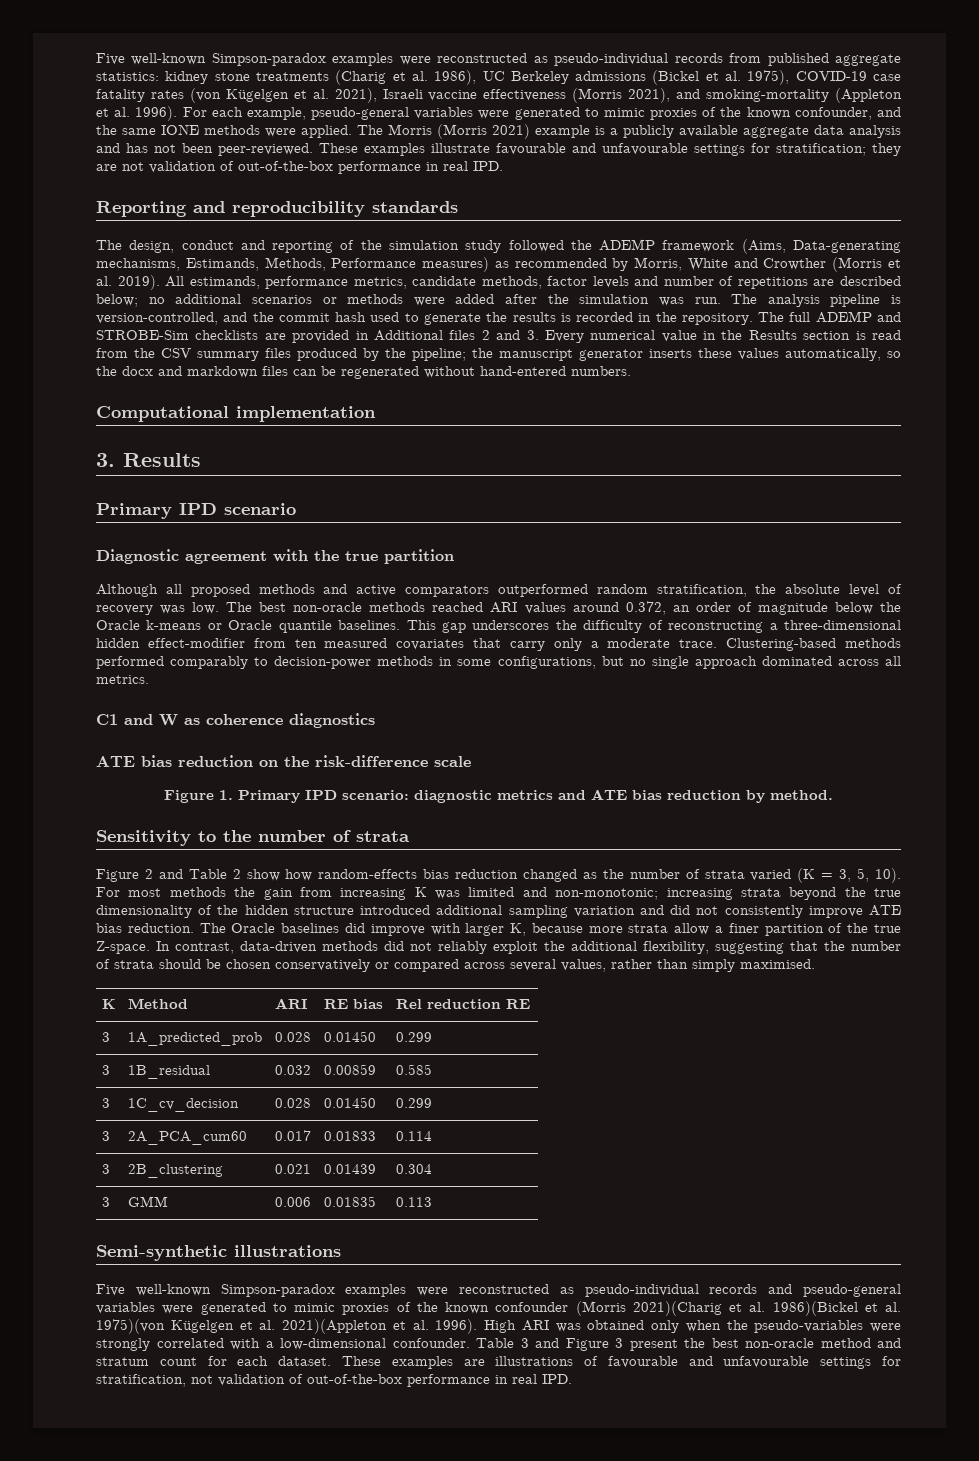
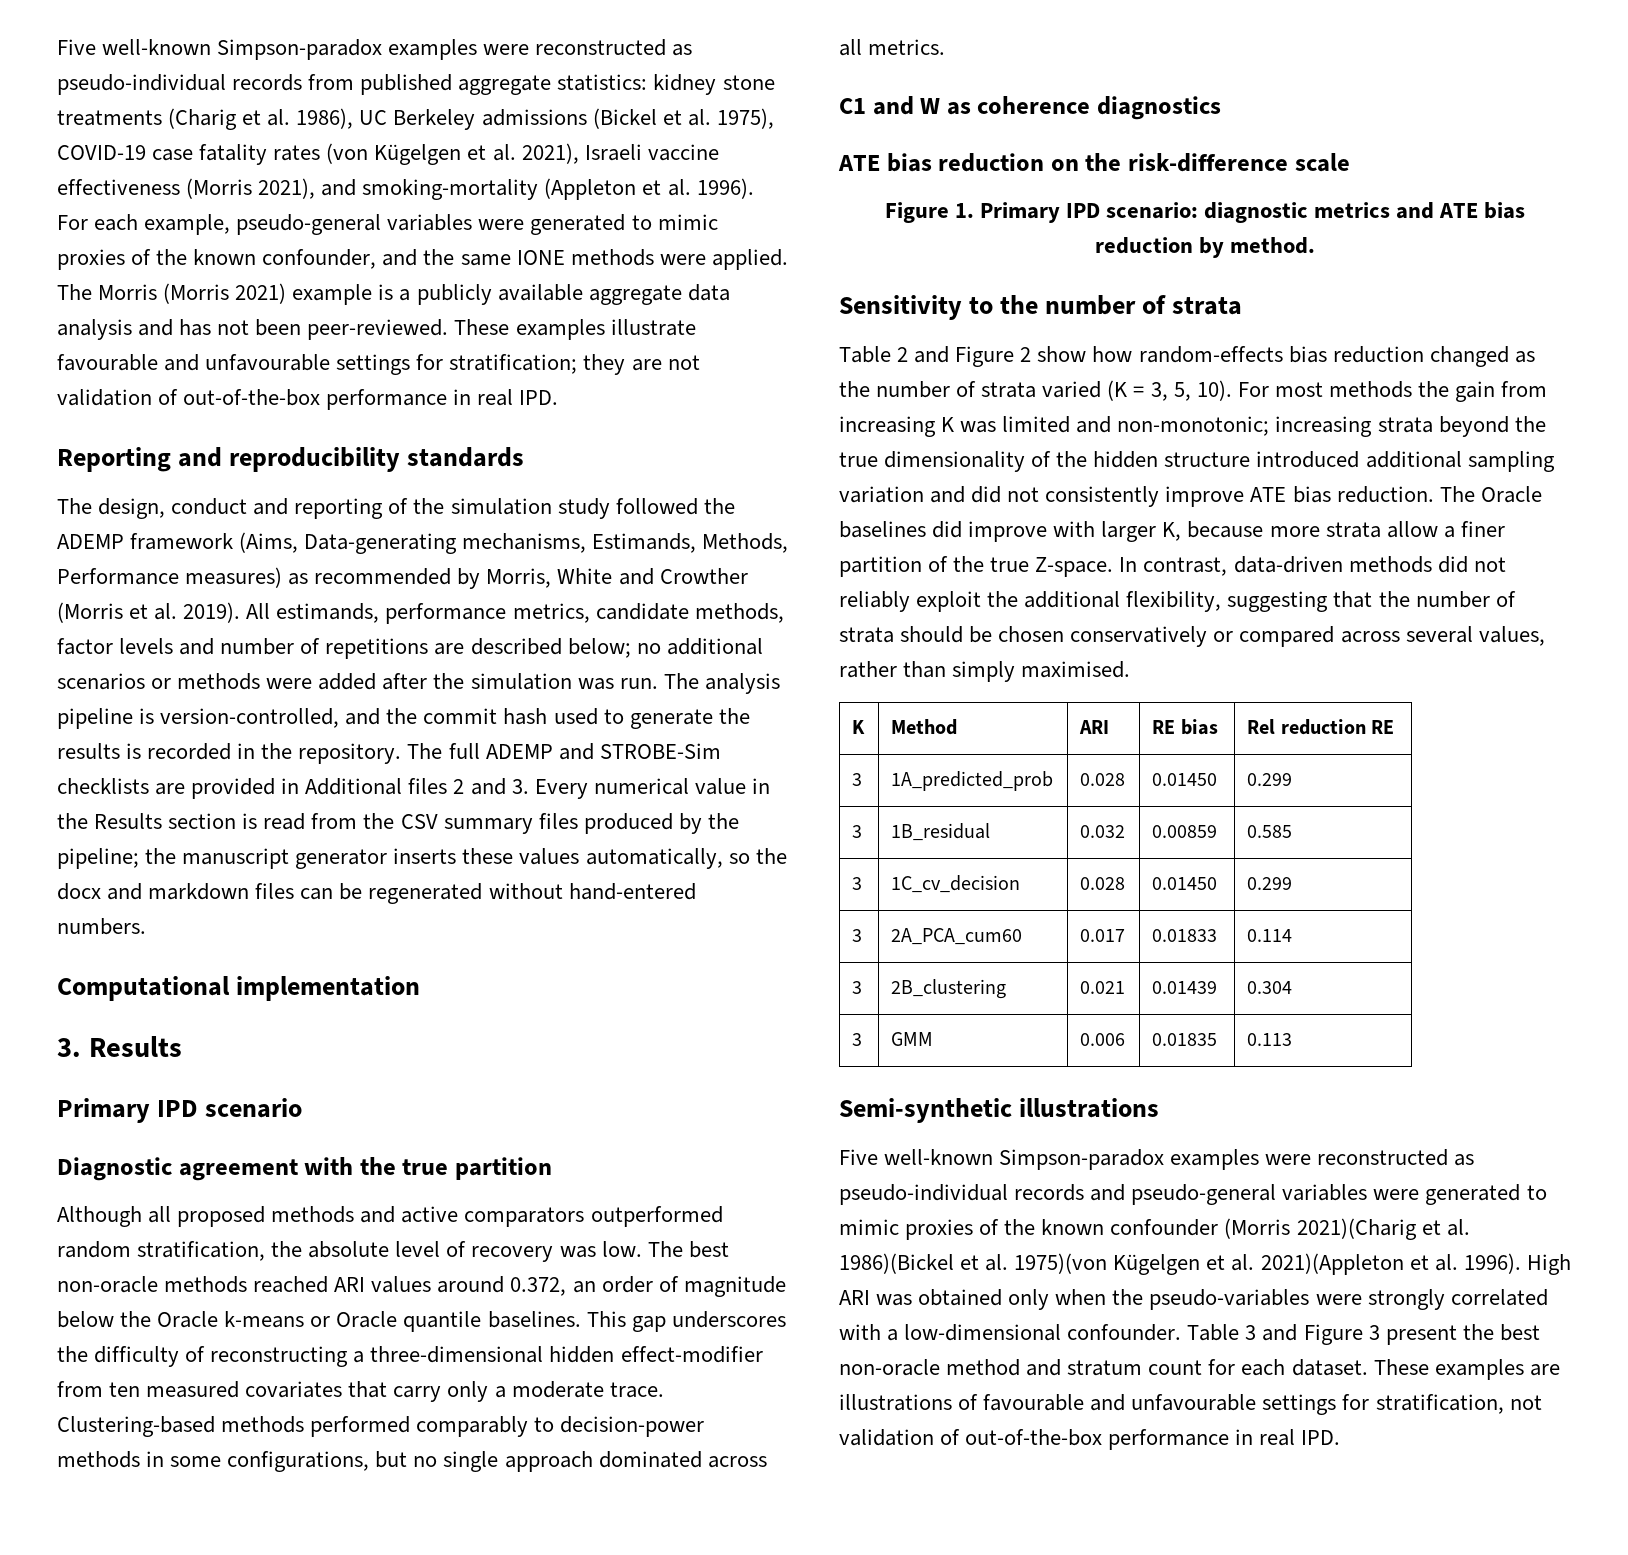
- Figure 2 and Table 2 show how random-effects bias reduction changed as the number of strata varied (K = 3, 5, 10).
+ Table 2 and Figure 2 show how random-effects bias reduction changed as the number of strata varied (K = 3, 5, 10).

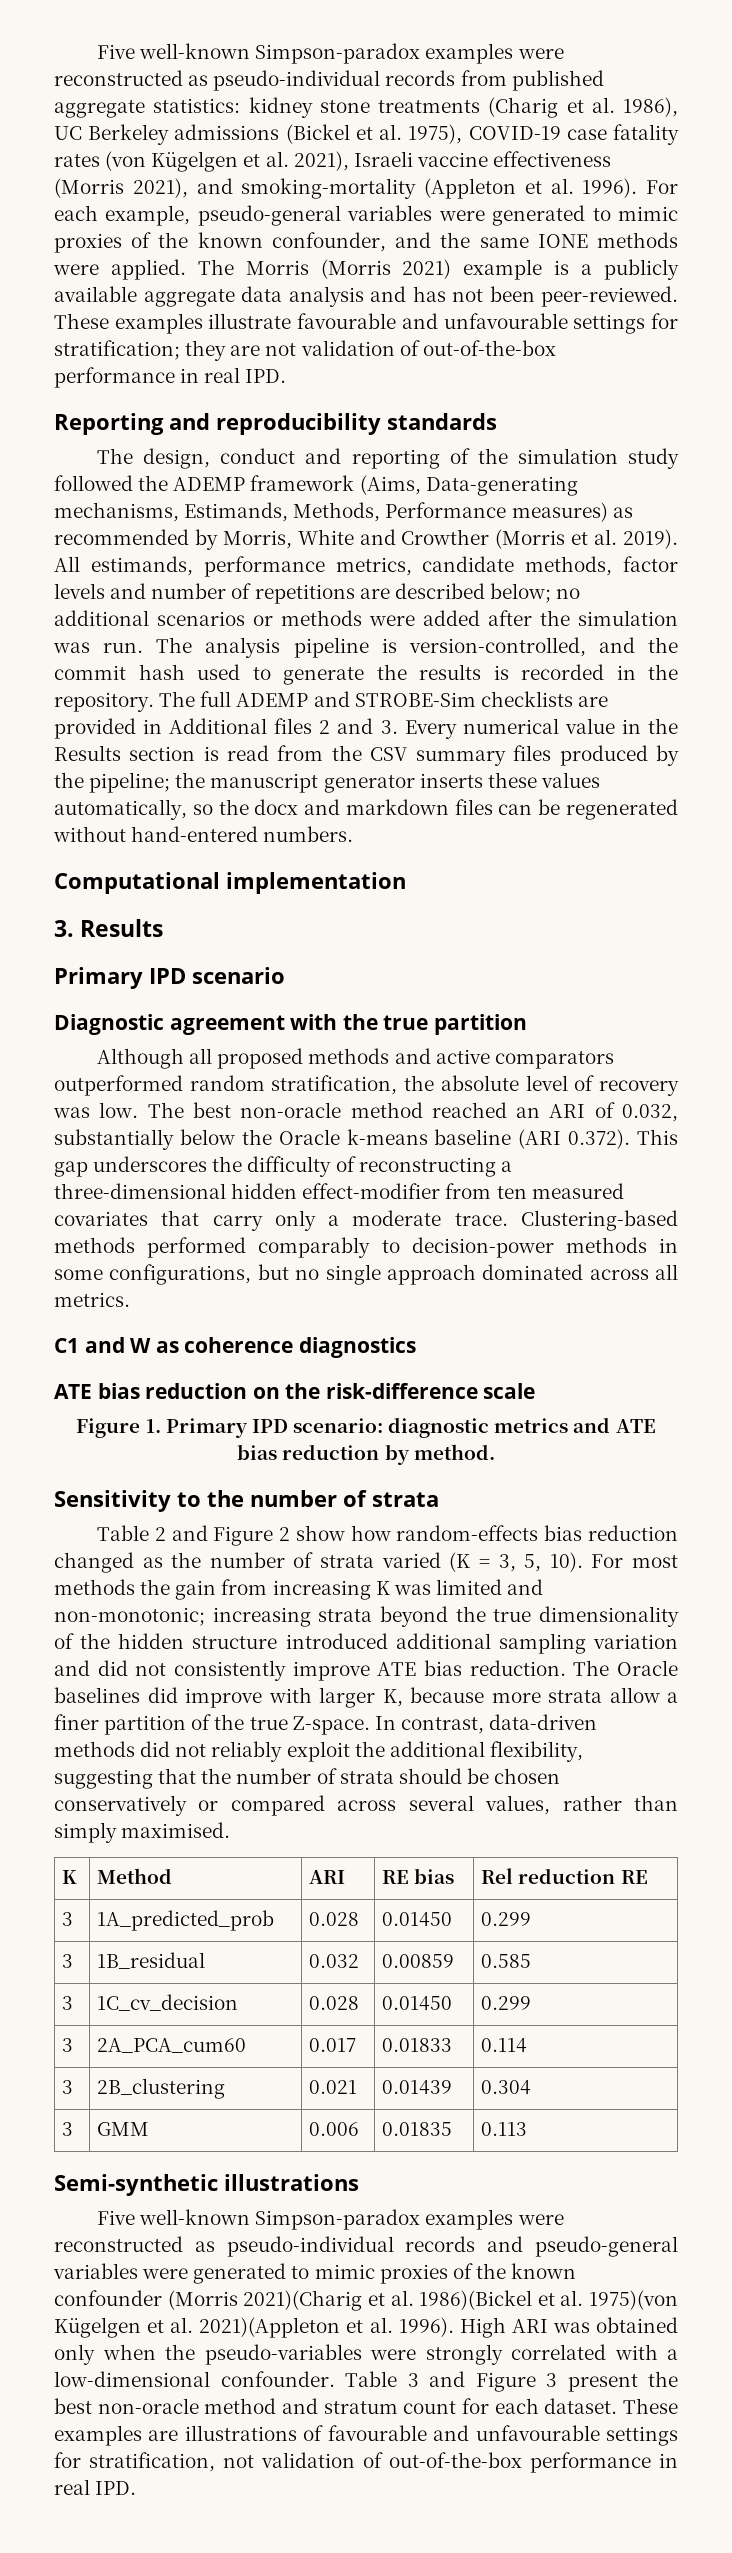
- The best non-oracle methods reached ARI values around 0.372, an order of magnitude below the Oracle k-means or Oracle quantile baselines. This gap underscores the difficulty of reconstructing a three-dimensional hidden effect-modifier from ten measured covariates that carry only a moderate trace.
+ The best non-oracle method reached an ARI of 0.032, substantially below the Oracle k-means baseline (ARI 0.372). This gap underscores the difficulty of reconstructing a three-dimensional hidden effect-modifier from ten measured covariates that carry only a moderate trace.

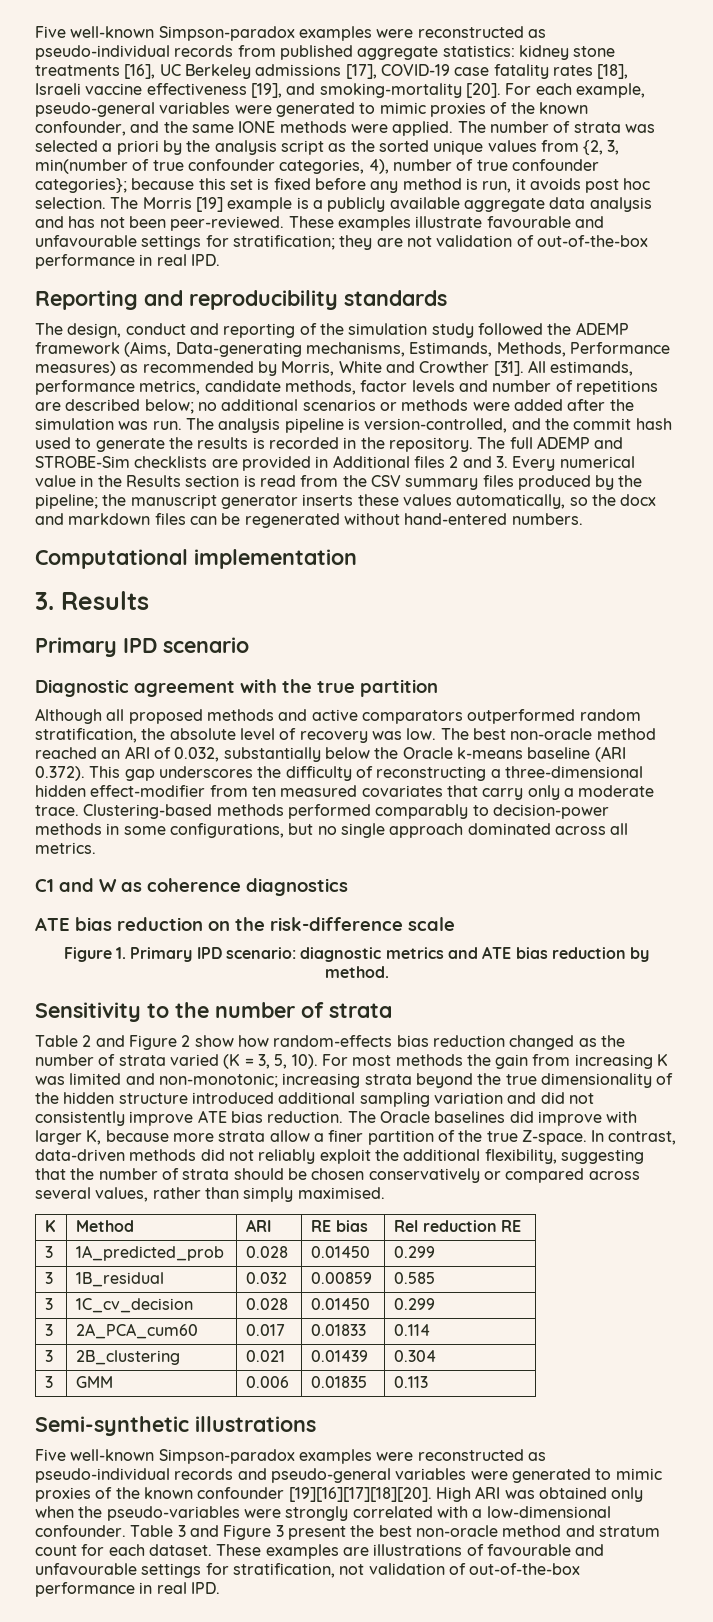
- Five well-known Simpson-paradox examples were reconstructed as pseudo-individual records from published aggregate statistics: kidney stone treatments (Charig et al. 1986), UC Berkeley admissions (Bickel et al. 1975), COVID-19 case fatality rates (von Kügelgen et al. 2021), Israeli vaccine effectiveness (Morris 2021), and smoking-mortality (Appleton et al. 1996).
+ Five well-known Simpson-paradox examples were reconstructed as pseudo-individual records from published aggregate statistics: kidney stone treatments [16], UC Berkeley admissions [17], COVID-19 case fatality rates [18], Israeli vaccine effectiveness [19], and smoking-mortality [20].
- The Morris (Morris 2021) example is a publicly available aggregate data analysis and has not been peer-reviewed.
+ The number of strata was selected a priori by the analysis script as the sorted unique values from {2, 3, min(number of true confounder categories, 4), number of true confounder categories}; because this set is fixed before any method is run, it avoids post hoc selection. The Morris [19] example is a publicly available aggregate data analysis and has not been peer-reviewed.
- The design, conduct and reporting of the simulation study followed the ADEMP framework (Aims, Data-generating mechanisms, Estimands, Methods, Performance measures) as recommended by Morris, White and Crowther (Morris et al. 2019).
+ The design, conduct and reporting of the simulation study followed the ADEMP framework (Aims, Data-generating mechanisms, Estimands, Methods, Performance measures) as recommended by Morris, White and Crowther [31].
- Five well-known Simpson-paradox examples were reconstructed as pseudo-individual records and pseudo-general variables were generated to mimic proxies of the known confounder (Morris 2021)(Charig et al. 1986)(Bickel et al. 1975)(von Kügelgen et al. 2021)(Appleton et al. 1996).
+ Five well-known Simpson-paradox examples were reconstructed as pseudo-individual records and pseudo-general variables were generated to mimic proxies of the known confounder [19][16][17][18][20].

